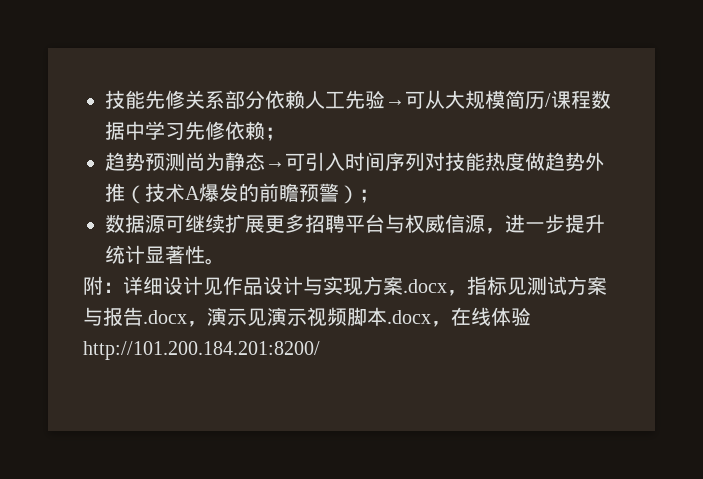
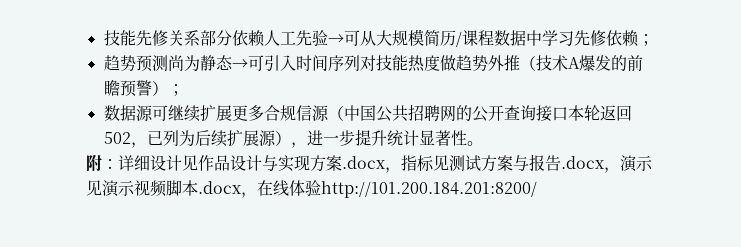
- 数据源可继续扩展更多招聘平台与权威信源，进一步提升统计显著性。
+ 数据源可继续扩展更多合规信源（中国公共招聘网的公开查询接口本轮返回502，已列为后续扩展源），进一步提升统计显著性。

